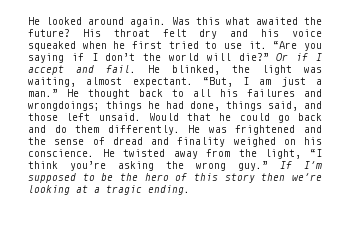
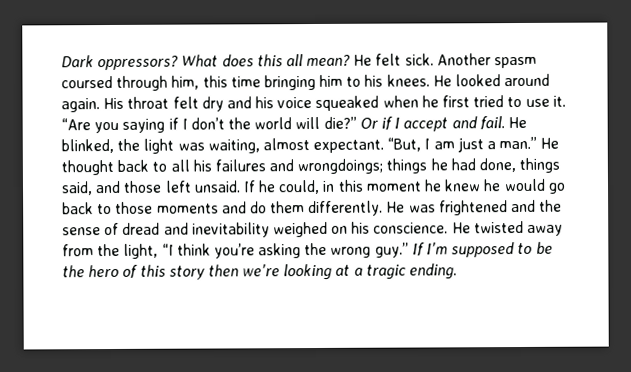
- He looked around again. Was this what awaited the future?
+ Dark oppressors? What does this all mean? He felt sick. Another spasm coursed through him, this time bringing him to his knees. He looked around again.
- Would that he could go back and do them differently.
+ If he could, in this moment he knew he would go back to those moments and do them differently.
- He was frightened and the sense of dread and finality weighed on his conscience.
+ He was frightened and the sense of dread and inevitability weighed on his conscience.

